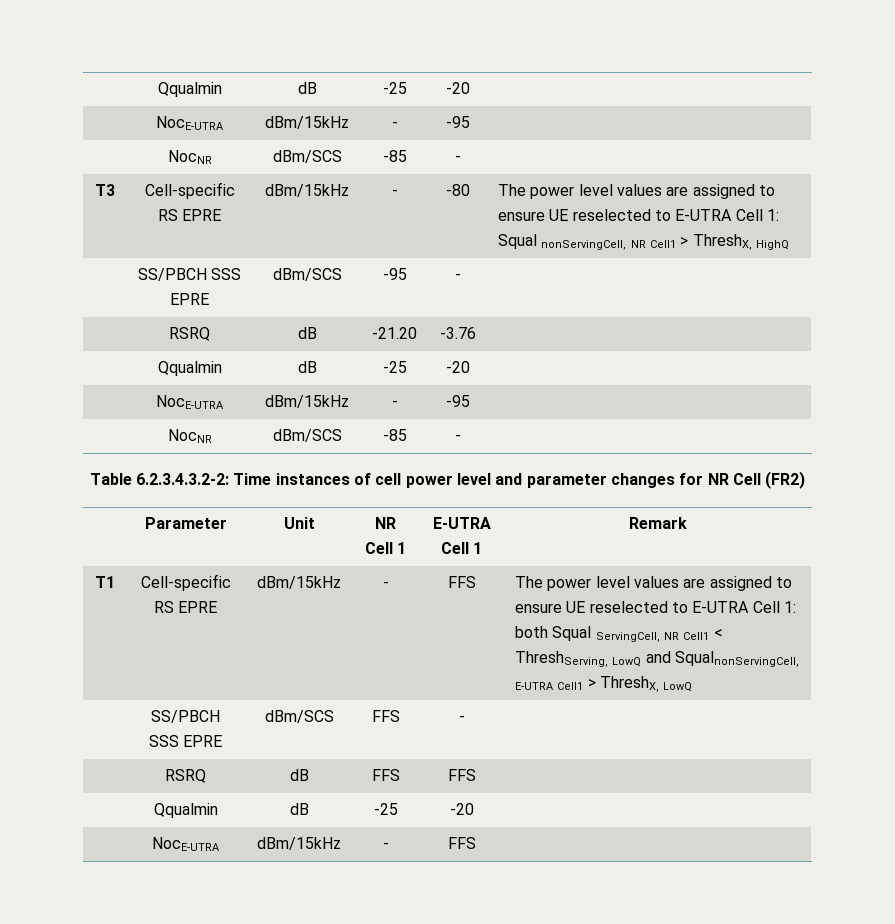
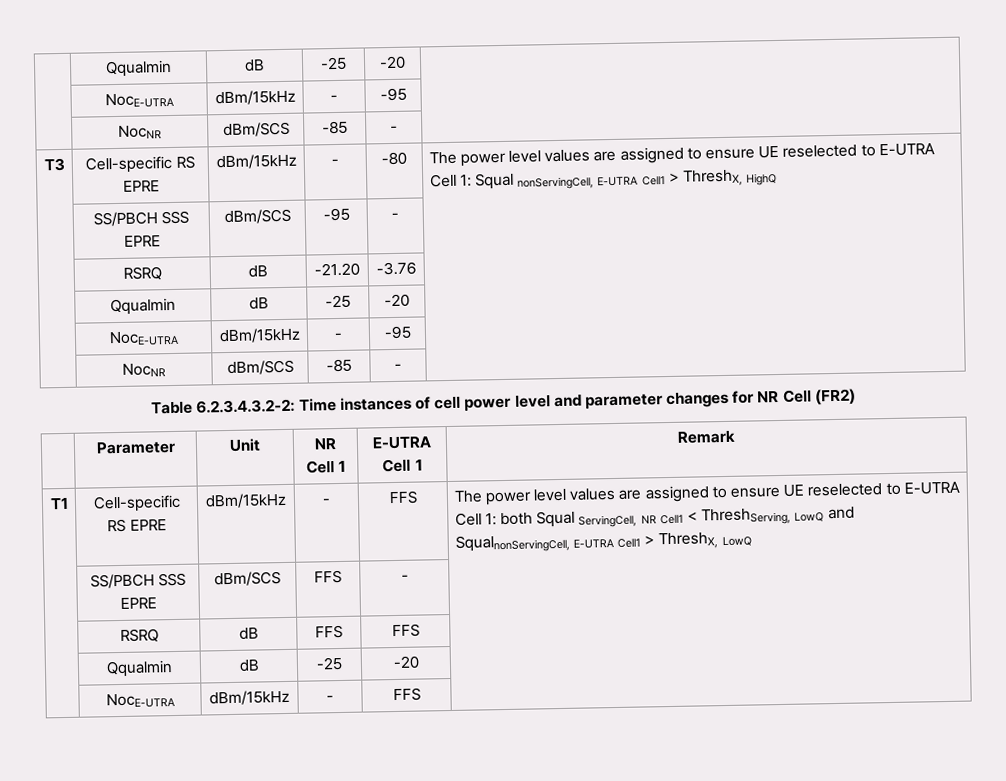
- T3 | Cell-specific RS EPRE | dBm/15kHz | - | -80 | The power level values are assigned to ensure UE reselected to E-UTRA Cell 1: Squal nonServingCell, NR Cell1 > ThreshX, HighQ
+ T3 | Cell-specific RS EPRE | dBm/15kHz | - | -80 | The power level values are assigned to ensure UE reselected to E-UTRA Cell 1: Squal nonServingCell, E-UTRA Cell1 > ThreshX, HighQ

